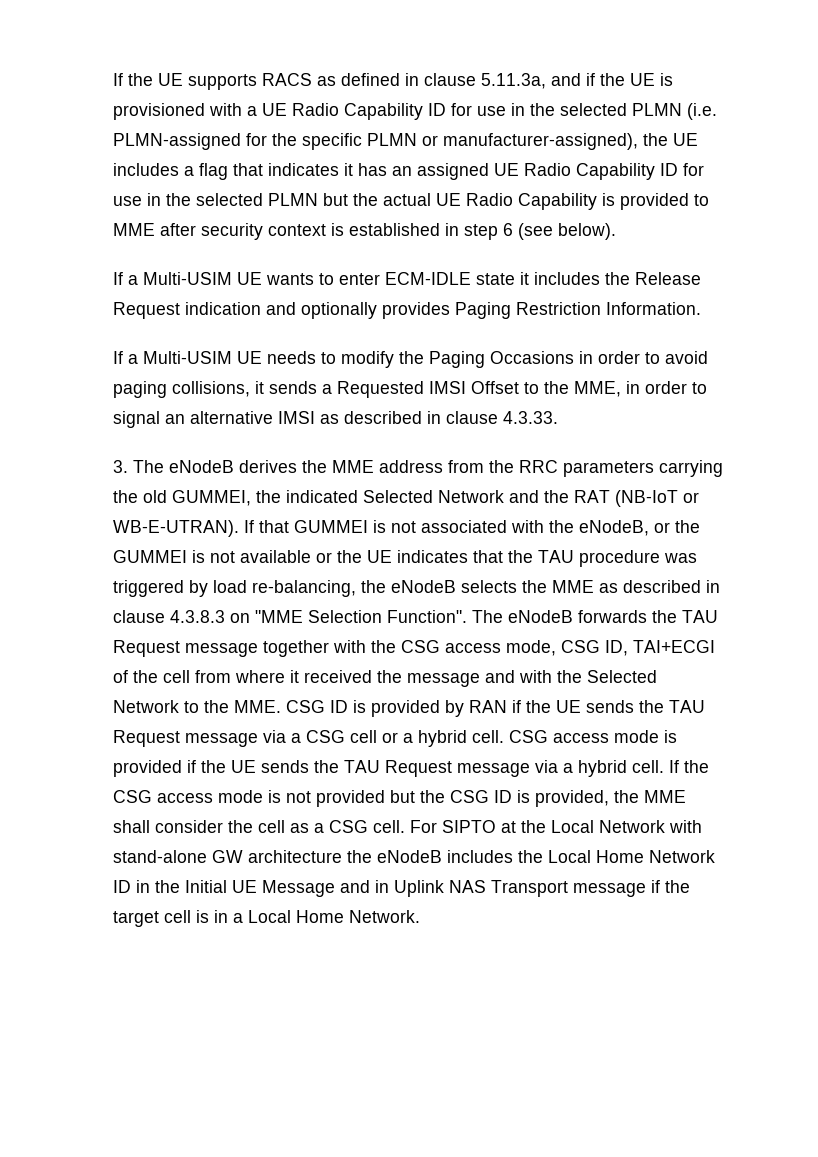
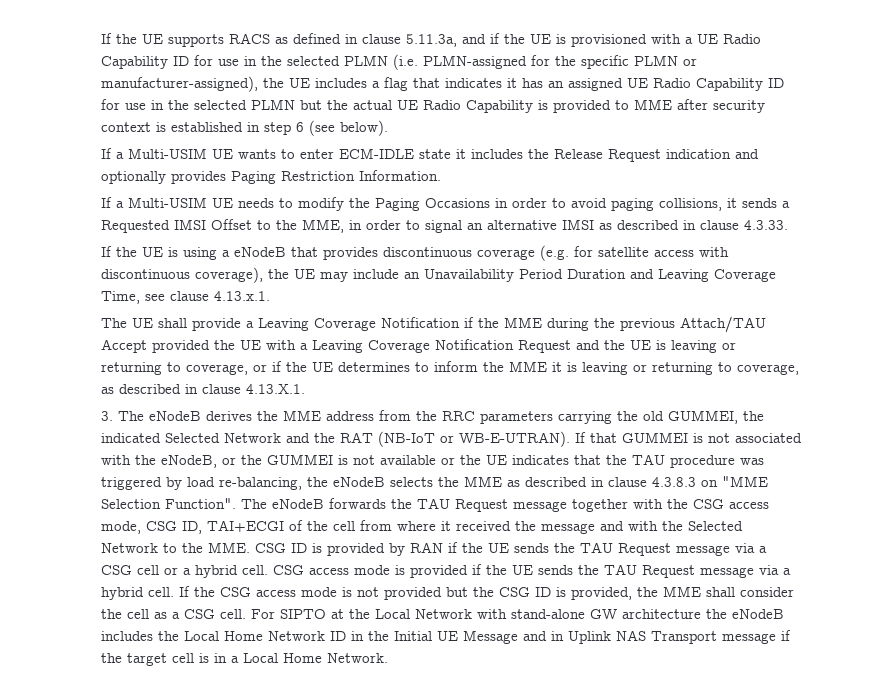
+ If the UE is using a eNodeB that provides discontinuous coverage (e.g. for satellite access with discontinuous coverage), the UE may include an Unavailability Period Duration and Leaving Coverage Time, see clause 4.13.x.1.
+ The UE shall provide a Leaving Coverage Notification if the MME during the previous Attach/TAU Accept provided the UE with a Leaving Coverage Notification Request and the UE is leaving or returning to coverage, or if the UE determines to inform the MME it is leaving or returning to coverage, as described in clause 4.13.X.1.

